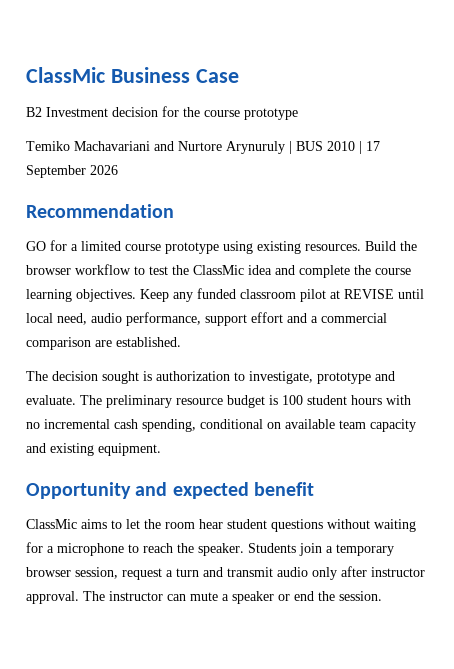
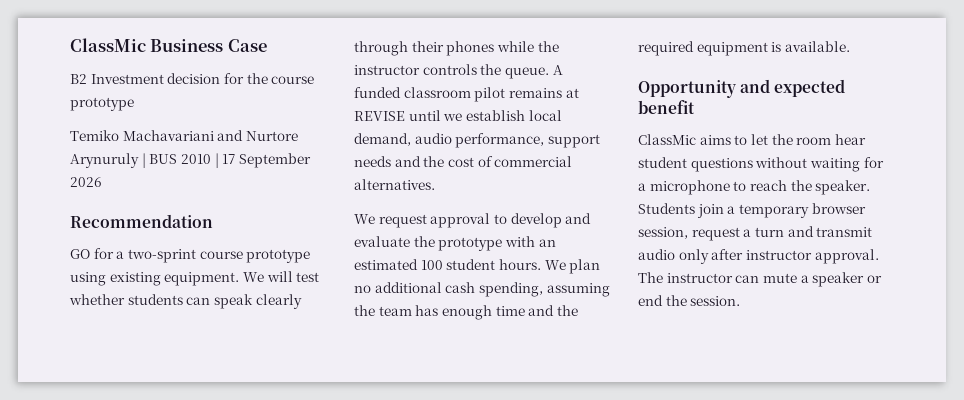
- GO for a limited course prototype using existing resources. Build the browser workflow to test the ClassMic idea and complete the course learning objectives. Keep any funded classroom pilot at REVISE until local need, audio performance, support effort and a commercial comparison are established.
- The decision sought is authorization to investigate, prototype and evaluate. The preliminary resource budget is 100 student hours with no incremental cash spending, conditional on available team capacity and existing equipment.
+ GO for a two-sprint course prototype using existing equipment. We will test whether students can speak clearly through their phones while the instructor controls the queue. A funded classroom pilot remains at REVISE until we establish local demand, audio performance, support needs and the cost of commercial alternatives.
+ We request approval to develop and evaluate the prototype with an estimated 100 student hours. We plan no additional cash spending, assuming the team has enough time and the required equipment is available.

